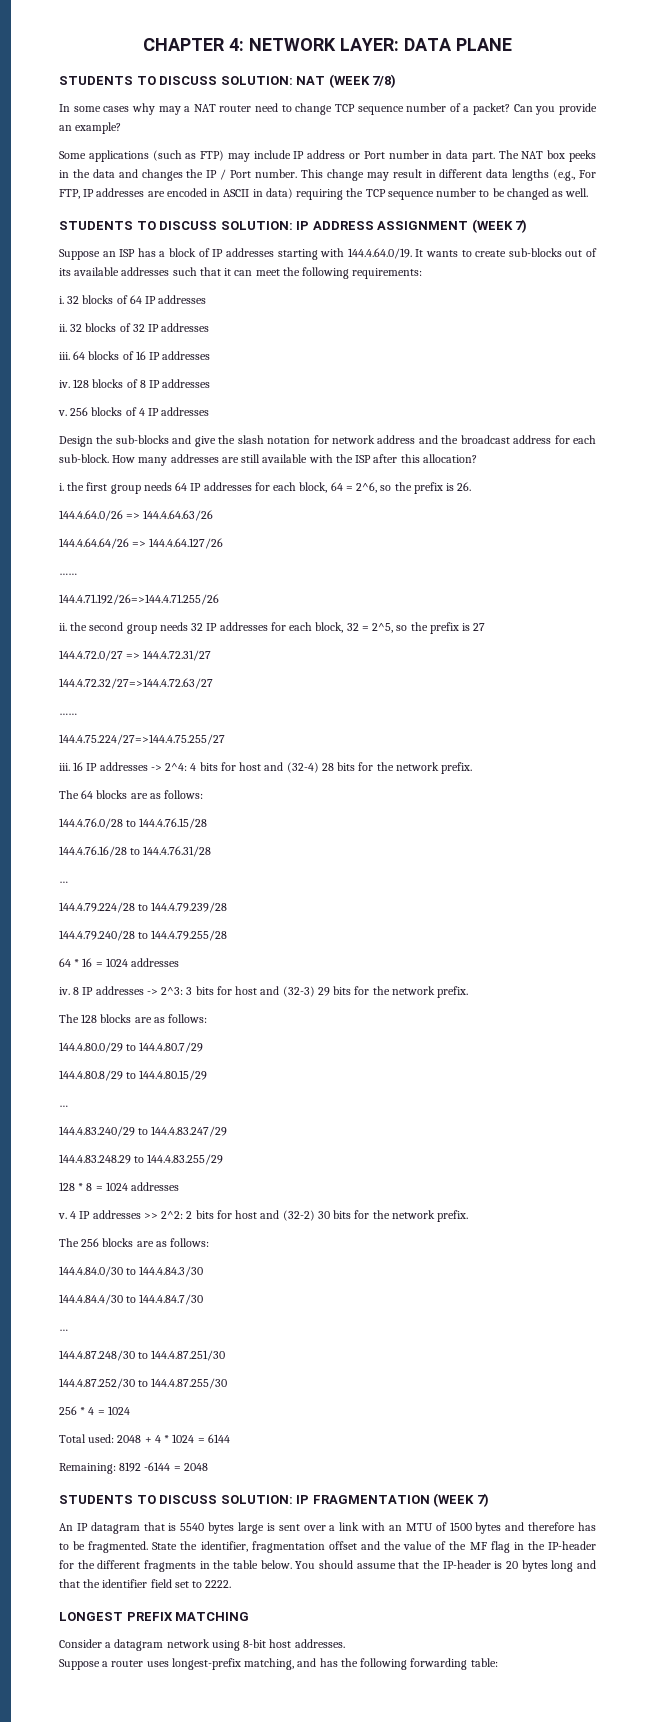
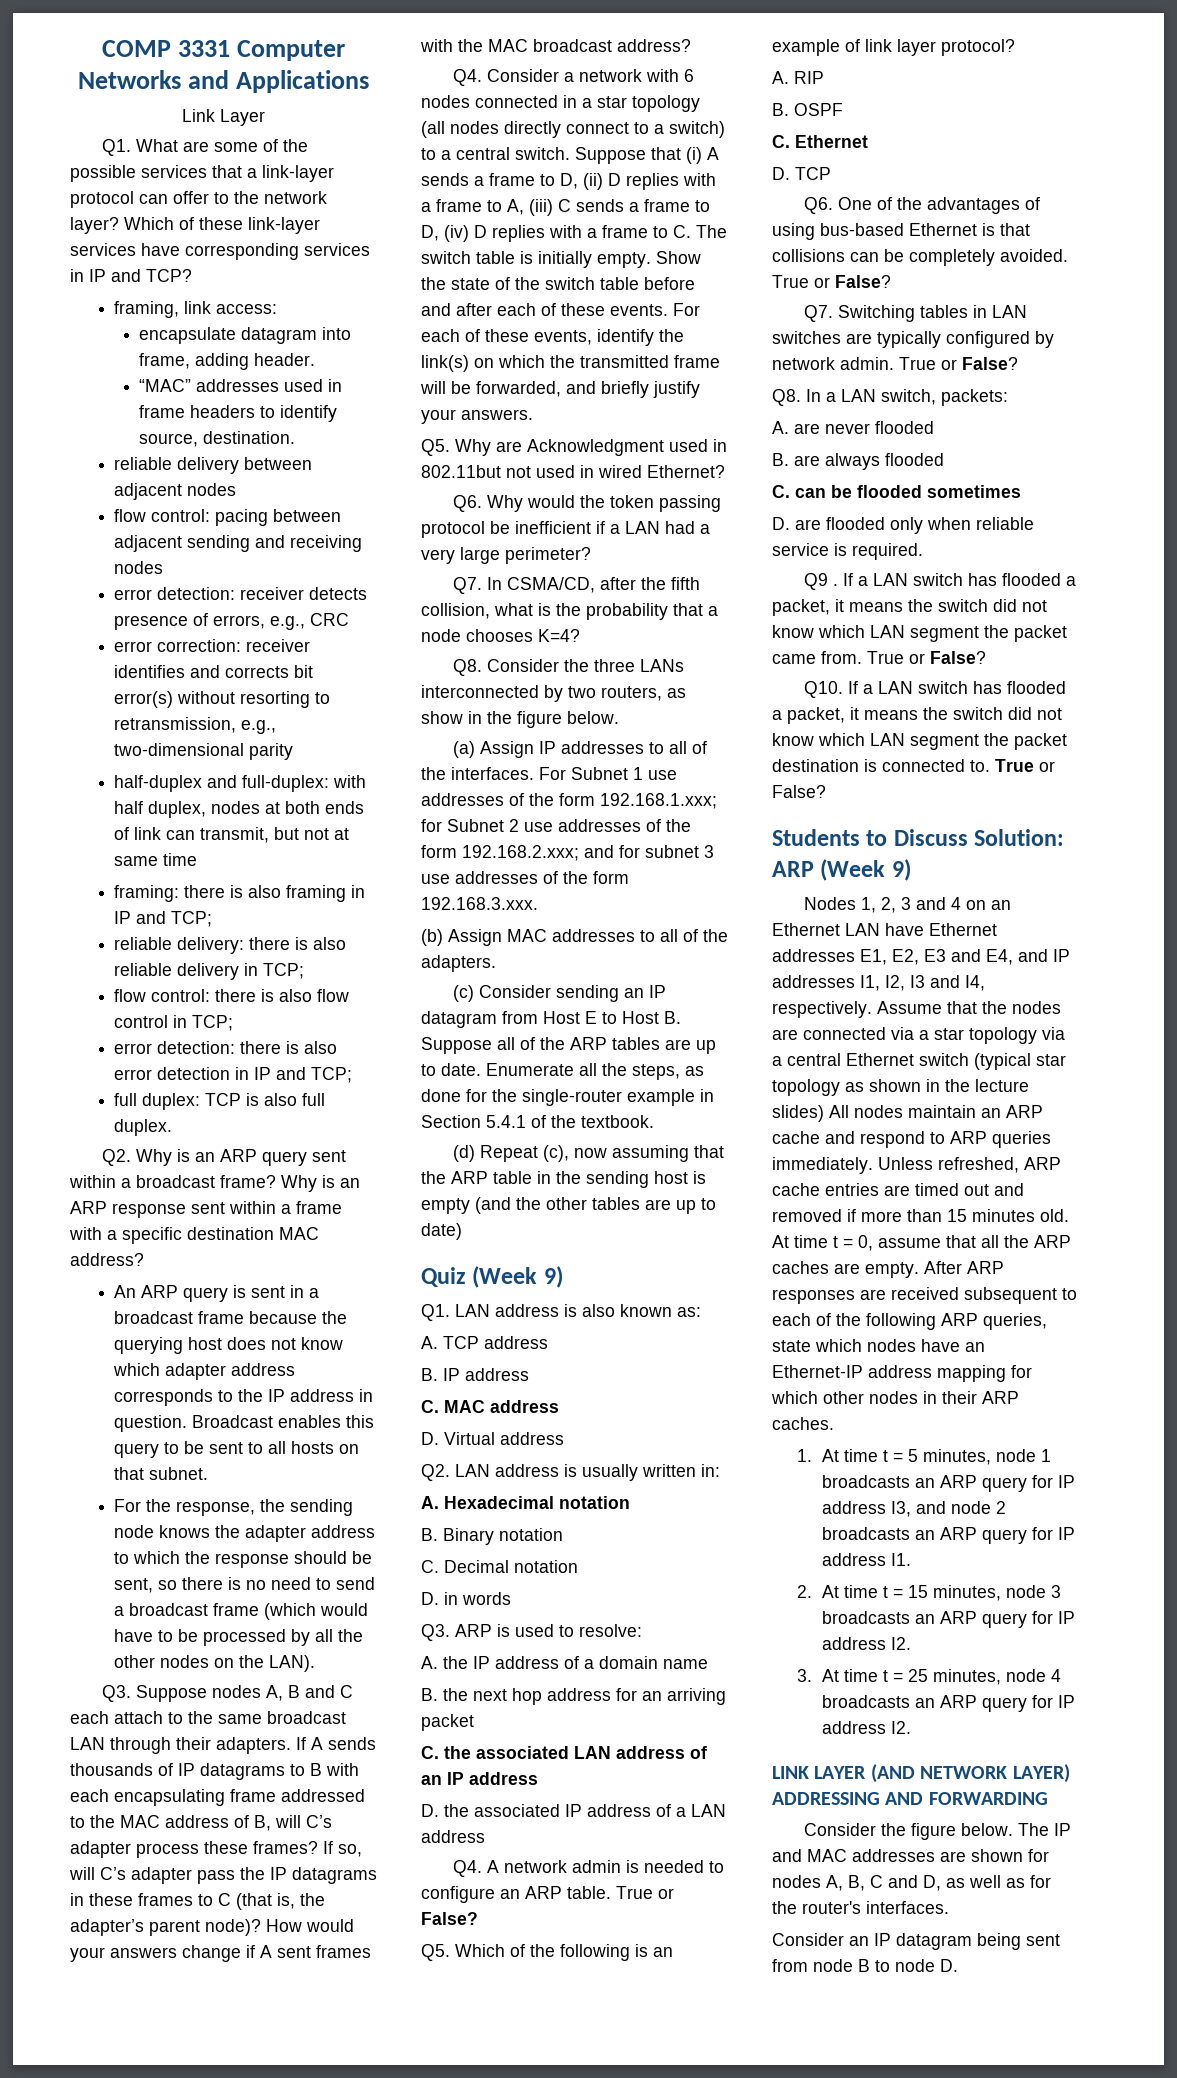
- CHAPTER 4: NETWORK LAYER: DATA PLANE
- STUDENTS TO DISCUSS SOLUTION: NAT (WEEK 7/8)
- In some cases why may a NAT router need to change TCP sequence number of a packet? Can you provide an example?
- Some applications (such as FTP) may include IP address or Port number in data part. The NAT box peeks in the data and changes the IP / Port number. This change may result in different data lengths (e.g., For FTP, IP addresses are encoded in ASCII in data) requiring the TCP sequence number to be changed as well.
- STUDENTS TO DISCUSS SOLUTION: IP ADDRESS ASSIGNMENT (WEEK 7)
- Suppose an ISP has a block of IP addresses starting with 144.4.64.0/19. It wants to create sub-blocks out of its available addresses such that it can meet the following requirements:
- i. 32 blocks of 64 IP addresses
- ii. 32 blocks of 32 IP addresses
- iii. 64 blocks of 16 IP addresses
- iv. 128 blocks of 8 IP addresses
- v. 256 blocks of 4 IP addresses
- Design the sub-blocks and give the slash notation for network address and the broadcast address for each sub-block. How many addresses are still available with the ISP after this allocation?
- i. the first group needs 64 IP addresses for each block, 64 = 2^6, so the prefix is 26.
- 144.4.64.0/26 => 144.4.64.63/26
- 144.4.64.64/26 => 144.4.64.127/26
- ……
- 144.4.71.192/26=>144.4.71.255/26
- ii. the second group needs 32 IP addresses for each block, 32 = 2^5, so the prefix is 27
- 144.4.72.0/27 => 144.4.72.31/27
- 144.4.72.32/27=>144.4.72.63/27
- ……
- 144.4.75.224/27=>144.4.75.255/27
- iii. 16 IP addresses -> 2^4: 4 bits for host and (32-4) 28 bits for the network prefix.
- The 64 blocks are as follows:
- 144.4.76.0/28 to 144.4.76.15/28
- 144.4.76.16/28 to 144.4.76.31/28
- …
- 144.4.79.224/28 to 144.4.79.239/28
- 144.4.79.240/28 to 144.4.79.255/28
- 64 * 16 = 1024 addresses
- iv. 8 IP addresses -> 2^3: 3 bits for host and (32-3) 29 bits for the network prefix.
- The 128 blocks are as follows:
- 144.4.80.0/29 to 144.4.80.7/29
- 144.4.80.8/29 to 144.4.80.15/29
- …
- 144.4.83.240/29 to 144.4.83.247/29
- 144.4.83.248.29 to 144.4.83.255/29
- 128 * 8 = 1024 addresses
- v. 4 IP addresses >> 2^2: 2 bits for host and (32-2) 30 bits for the network prefix.
- The 256 blocks are as follows:
- 144.4.84.0/30 to 144.4.84.3/30
- 144.4.84.4/30 to 144.4.84.7/30
- …
- 144.4.87.248/30 to 144.4.87.251/30
- 144.4.87.252/30 to 144.4.87.255/30
- 256 * 4 = 1024
- Total used: 2048 + 4 * 1024 = 6144
- Remaining: 8192 -6144 = 2048
- STUDENTS TO DISCUSS SOLUTION: IP FRAGMENTATION (WEEK 7)
- An IP datagram that is 5540 bytes large is sent over a link with an MTU of 1500 bytes and therefore has to be fragmented. State the identifier, fragmentation offset and the value of the MF flag in the IP-header for the different fragments in the table below. You should assume that the IP-header is 20 bytes long and that the identifier field set to 2222.
- LONGEST PREFIX MATCHING
- Consider a datagram network using 8-bit host addresses.
- Suppose a router uses longest-prefix matching, and has the following forwarding table:
+ COMP 3331 Computer Networks and Applications
+ Link Layer
+ Q1. What are some of the possible services that a link-layer protocol can offer to the network layer? Which of these link-layer services have corresponding services in IP and TCP?
+ framing, link access:
+ encapsulate datagram into frame, adding header.
+ “MAC” addresses used in frame headers to identify source, destination.
+ reliable delivery between adjacent nodes
+ flow control: pacing between adjacent sending and receiving nodes
+ error detection: receiver detects presence of errors, e.g., CRC
+ error correction: receiver identifies and corrects bit error(s) without resorting to retransmission, e.g., two-dimensional parity
+ half-duplex and full-duplex: with half duplex, nodes at both ends of link can transmit, but not at same time
+ framing: there is also framing in IP and TCP;
+ reliable delivery: there is also reliable delivery in TCP;
+ flow control: there is also flow control in TCP;
+ error detection: there is also error detection in IP and TCP;
+ full duplex: TCP is also full duplex.
+ Q2. Why is an ARP query sent within a broadcast frame? Why is an ARP response sent within a frame with a specific destination MAC address?
+ An ARP query is sent in a broadcast frame because the querying host does not know which adapter address corresponds to the IP address in question. Broadcast enables this query to be sent to all hosts on that subnet.
+ For the response, the sending node knows the adapter address to which the response should be sent, so there is no need to send a broadcast frame (which would have to be processed by all the other nodes on the LAN).
+ Q3. Suppose nodes A, B and C each attach to the same broadcast LAN through their adapters. If A sends thousands of IP datagrams to B with each encapsulating frame addressed to the MAC address of B, will C’s adapter process these frames? If so, will C’s adapter pass the IP datagrams in these frames to C (that is, the adapter’s parent node)? How would your answers change if A sent frames with the MAC broadcast address?
+ Q4. Consider a network with 6 nodes connected in a star topology (all nodes directly connect to a switch) to a central switch. Suppose that (i) A sends a frame to D, (ii) D replies with a frame to A, (iii) C sends a frame to D, (iv) D replies with a frame to C. The switch table is initially empty. Show the state of the switch table before and after each of these events. For each of these events, identify the link(s) on which the transmitted frame will be forwarded, and briefly justify your answers.
+ Q5. Why are Acknowledgment used in 802.11but not used in wired Ethernet?
+ Q6. Why would the token passing protocol be inefficient if a LAN had a very large perimeter?
+ Q7. In CSMA/CD, after the fifth collision, what is the probability that a node chooses K=4?
+ Q8. Consider the three LANs interconnected by two routers, as show in the figure below.
+ (a) Assign IP addresses to all of the interfaces. For Subnet 1 use addresses of the form 192.168.1.xxx; for Subnet 2 use addresses of the form 192.168.2.xxx; and for subnet 3 use addresses of the form 192.168.3.xxx.
+ (b) Assign MAC addresses to all of the adapters.
+ (c) Consider sending an IP datagram from Host E to Host B. Suppose all of the ARP tables are up to date. Enumerate all the steps, as done for the single-router example in Section 5.4.1 of the textbook.
+ (d) Repeat (c), now assuming that the ARP table in the sending host is empty (and the other tables are up to date)
+ Quiz (Week 9)
+ Q1. LAN address is also known as:
+ A. TCP address
+ B. IP address
+ C. MAC address
+ D. Virtual address
+ Q2. LAN address is usually written in:
+ A. Hexadecimal notation
+ B. Binary notation
+ C. Decimal notation
+ D. in words
+ Q3. ARP is used to resolve:
+ A. the IP address of a domain name
+ B. the next hop address for an arriving packet
+ C. the associated LAN address of an IP address
+ D. the associated IP address of a LAN address
+ Q4. A network admin is needed to configure an ARP table. True or False?
+ Q5. Which of the following is an example of link layer protocol?
+ A. RIP
+ B. OSPF
+ C. Ethernet
+ D. TCP
+ Q6. One of the advantages of using bus-based Ethernet is that collisions can be completely avoided. True or False?
+ Q7. Switching tables in LAN switches are typically configured by network admin. True or False?
+ Q8. In a LAN switch, packets:
+ A. are never flooded
+ B. are always flooded
+ C. can be flooded sometimes
+ D. are flooded only when reliable service is required.
+ Q9 . If a LAN switch has flooded a packet, it means the switch did not know which LAN segment the packet came from. True or False?
+ Q10. If a LAN switch has flooded a packet, it means the switch did not know which LAN segment the packet destination is connected to. True or False?
+ Students to Discuss Solution: ARP (Week 9)
+ Nodes 1, 2, 3 and 4 on an Ethernet LAN have Ethernet addresses E1, E2, E3 and E4, and IP addresses I1, I2, I3 and I4, respectively. Assume that the nodes are connected via a star topology via a central Ethernet switch (typical star topology as shown in the lecture slides) All nodes maintain an ARP cache and respond to ARP queries immediately. Unless refreshed, ARP cache entries are timed out and removed if more than 15 minutes old. At time t = 0, assume that all the ARP caches are empty. After ARP responses are received subsequent to each of the following ARP queries, state which nodes have an Ethernet-IP address mapping for which other nodes in their ARP caches.
+ 1. At time t = 5 minutes, node 1 broadcasts an ARP query for IP address I3, and node 2 broadcasts an ARP query for IP address I1.
+ 2. At time t = 15 minutes, node 3 broadcasts an ARP query for IP address I2.
+ 3. At time t = 25 minutes, node 4 broadcasts an ARP query for IP address I2.
+ LINK LAYER (AND NETWORK LAYER) ADDRESSING AND FORWARDING
+ Consider the figure below. The IP and MAC addresses are shown for nodes A, B, C and D, as well as for the router's interfaces.
+ Consider an IP datagram being sent from node B to node D.

